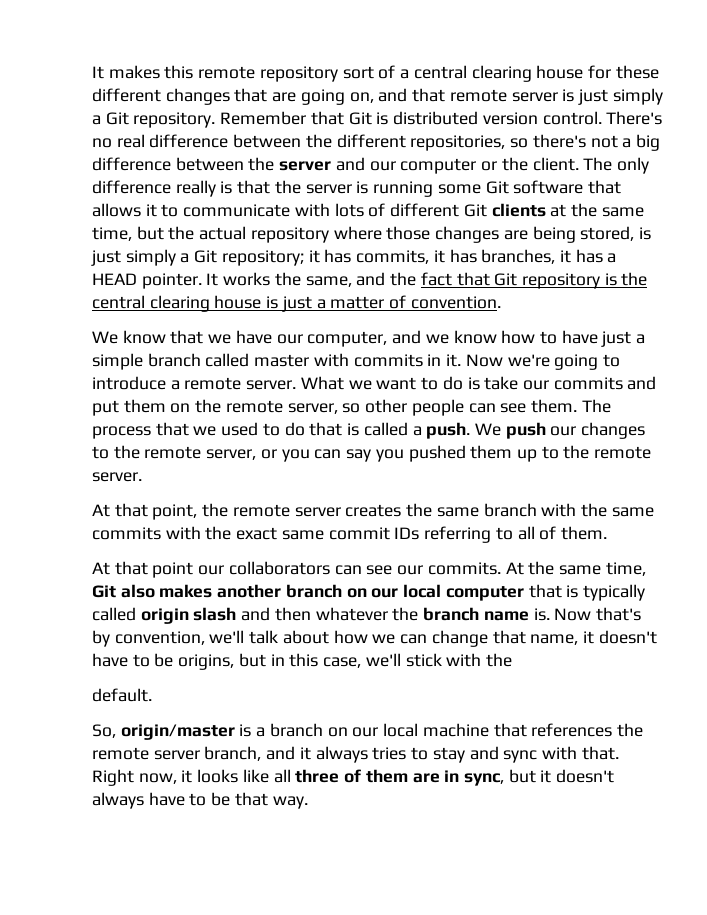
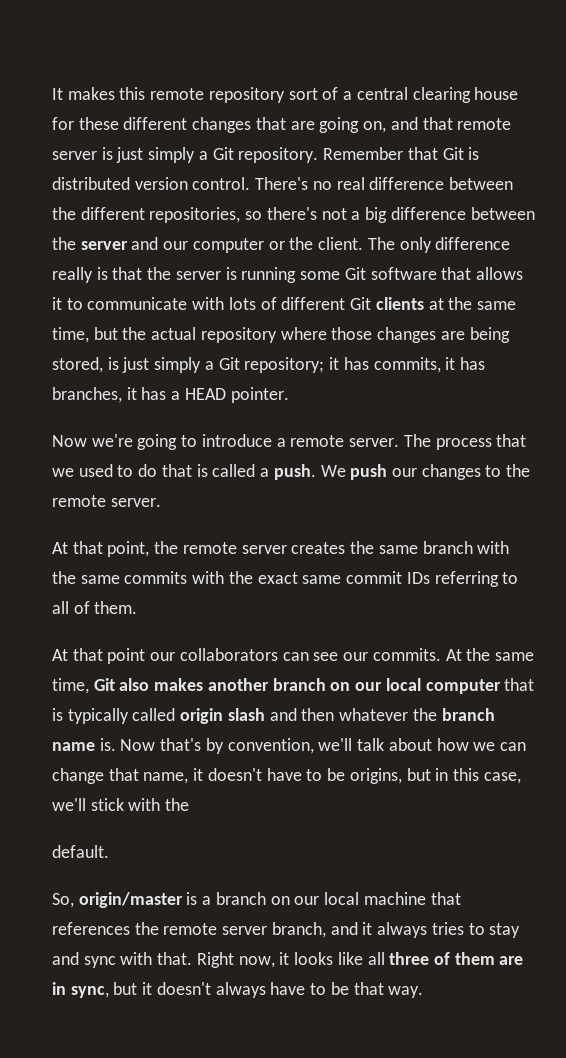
- it has commits, it has branches, it has a HEAD pointer. It works the same, and the fact that Git repository is the central clearing house is just a matter of convention.
- We know that we have our computer, and we know how to have just a simple branch called master with commits in it. Now we're going to introduce a remote server.
+ it has commits, it has branches, it has a HEAD pointer.
+ Now we're going to introduce a remote server.
- What we want to do is take our commits and put them on the remote server, so other people can see them.
- We push our changes to the remote server, or you can say you pushed them up to the remote server.
+ We push our changes to the remote server.

